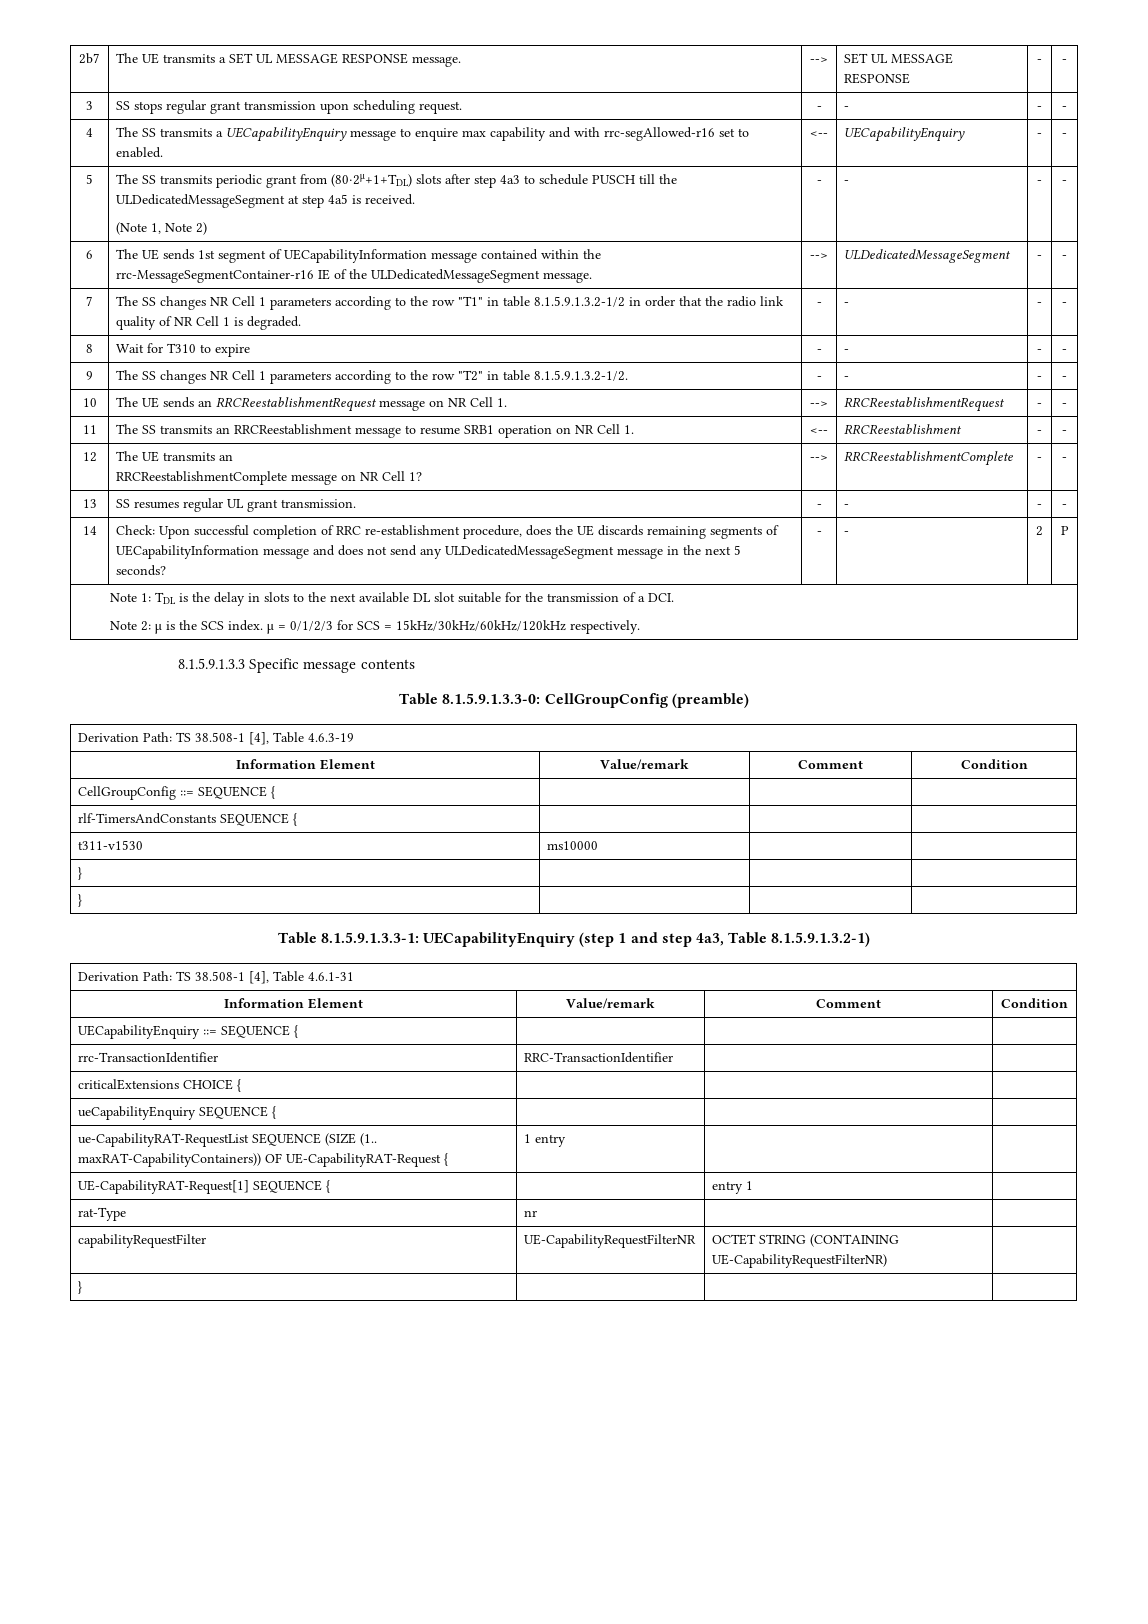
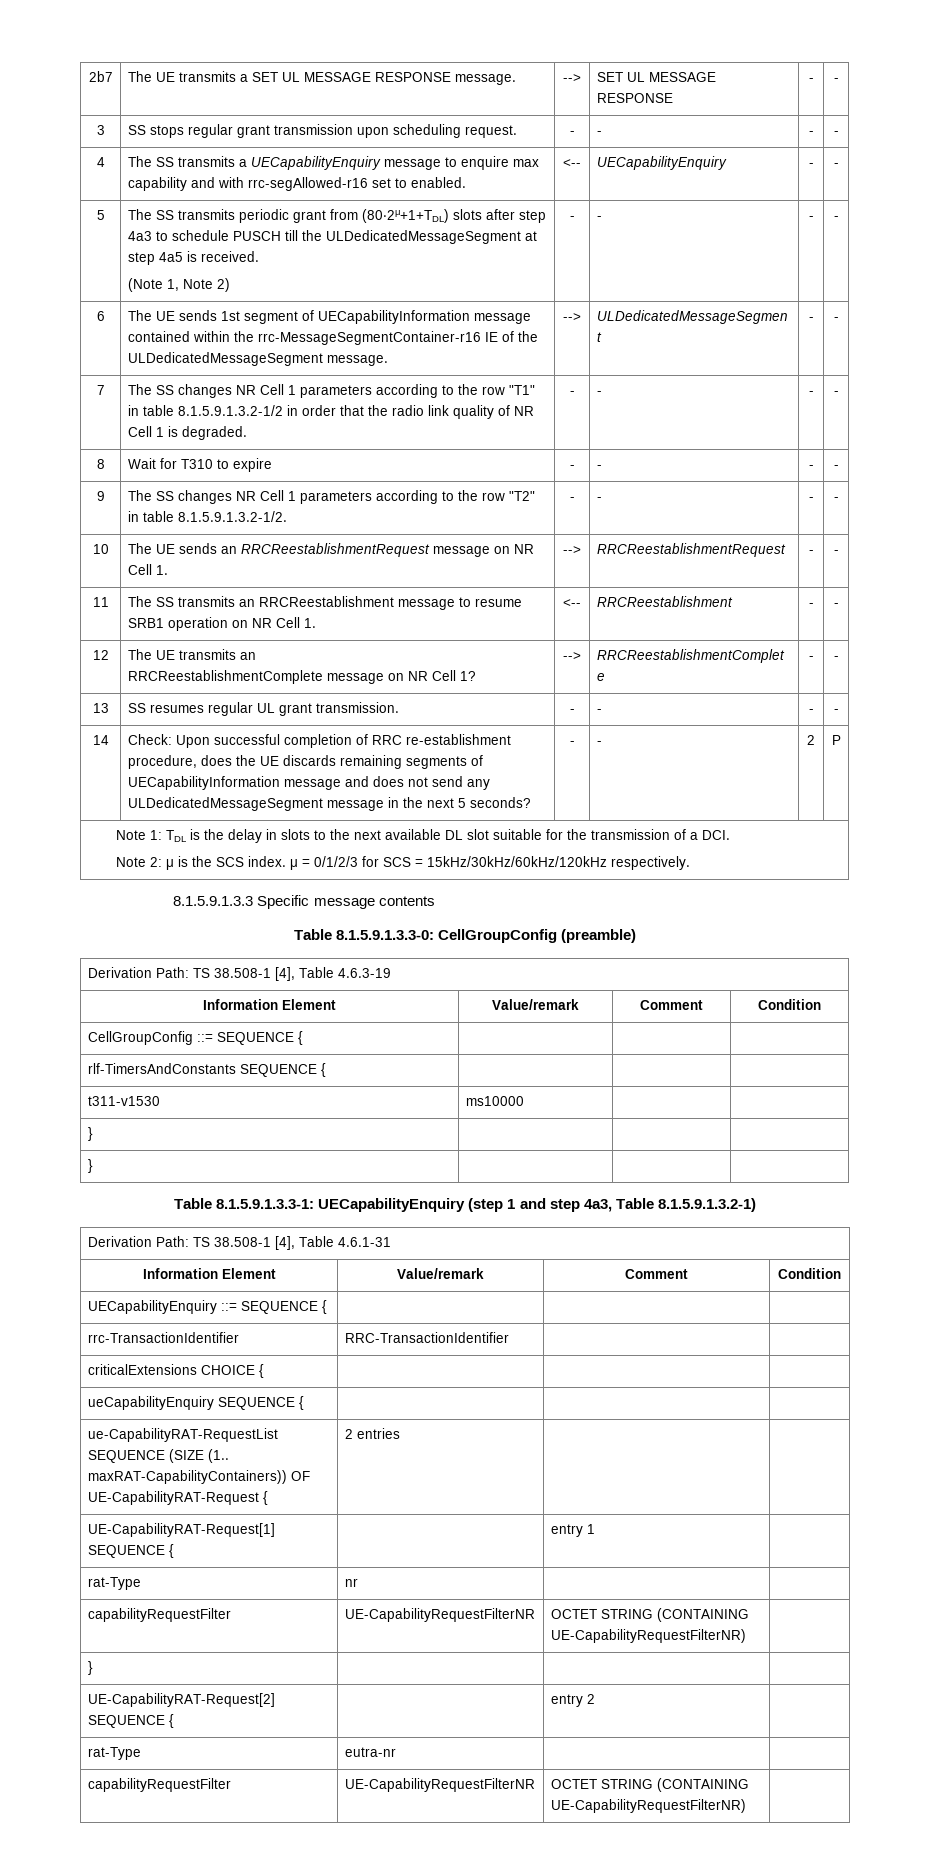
- ue-CapabilityRAT-RequestList SEQUENCE (SIZE (1.. maxRAT-CapabilityContainers)) OF UE-CapabilityRAT-Request { | 1 entry | |
+ ue-CapabilityRAT-RequestList SEQUENCE (SIZE (1.. maxRAT-CapabilityContainers)) OF UE-CapabilityRAT-Request { | 2 entries | |
+ UE-CapabilityRAT-Request[2] SEQUENCE { | | entry 2 |
+ rat-Type | eutra-nr | |
+ capabilityRequestFilter | UE-CapabilityRequestFilterNR | OCTET STRING (CONTAINING UE-CapabilityRequestFilterNR) |

